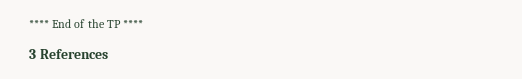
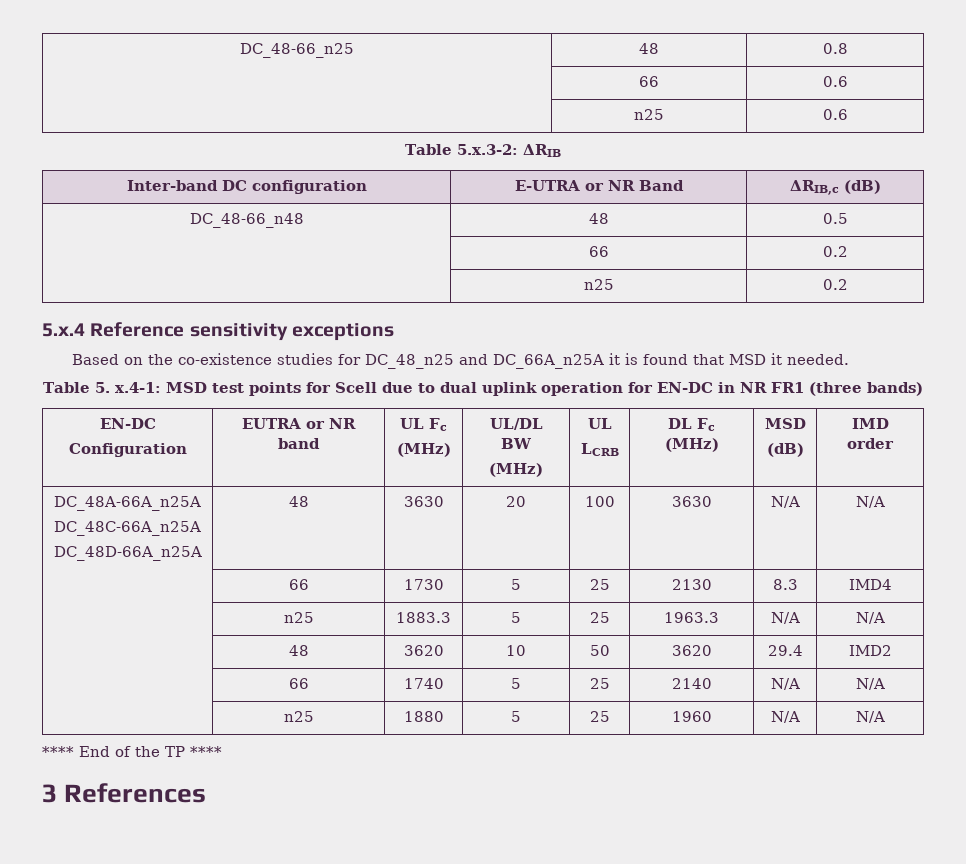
+ DC_48-66_n25 | 48 | 0.8
+ | 66 | 0.6
+ | n25 | 0.6
+ Table 5.x.3-2: ΔRIB
+ Inter-band DC configuration | E-UTRA or NR Band | ΔRIB,c (dB)
+ DC_48-66_n48 | 48 | 0.5
+ | 66 | 0.2
+ | n25 | 0.2
+ 5.x.4 Reference sensitivity exceptions
+ Based on the co-existence studies for DC_48_n25 and DC_66A_n25A it is found that MSD it needed.
+ Table 5. x.4-1: MSD test points for Scell due to dual uplink operation for EN-DC in NR FR1 (three bands)
+ EN-DC
+ Configuration | EUTRA or NR band | UL Fc
+ (MHz) | UL/DL BW
+ (MHz) | UL
+ LCRB | DL Fc (MHz) | MSD
+ (dB) | IMD order
+ DC_48A-66A_n25A
+ DC_48C-66A_n25A
+ DC_48D-66A_n25A | 48 | 3630 | 20 | 100 | 3630 | N/A | N/A
+ | 66 | 1730 | 5 | 25 | 2130 | 8.3 | IMD4
+ | n25 | 1883.3 | 5 | 25 | 1963.3 | N/A | N/A
+ | 48 | 3620 | 10 | 50 | 3620 | 29.4 | IMD2
+ | 66 | 1740 | 5 | 25 | 2140 | N/A | N/A
+ | n25 | 1880 | 5 | 25 | 1960 | N/A | N/A

